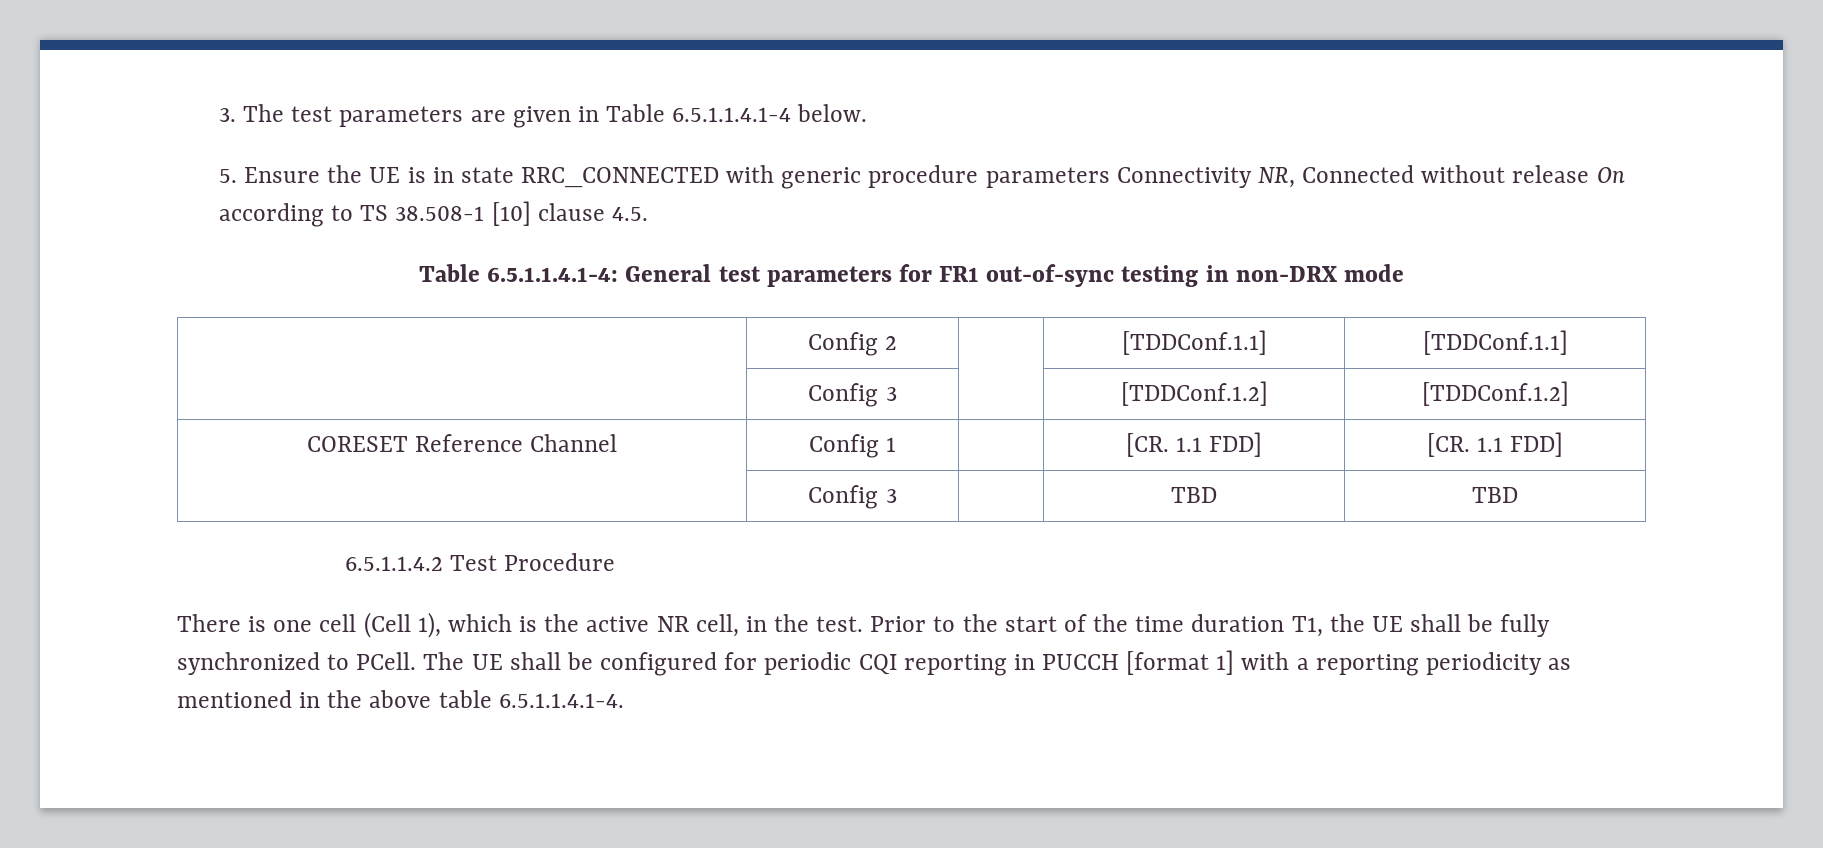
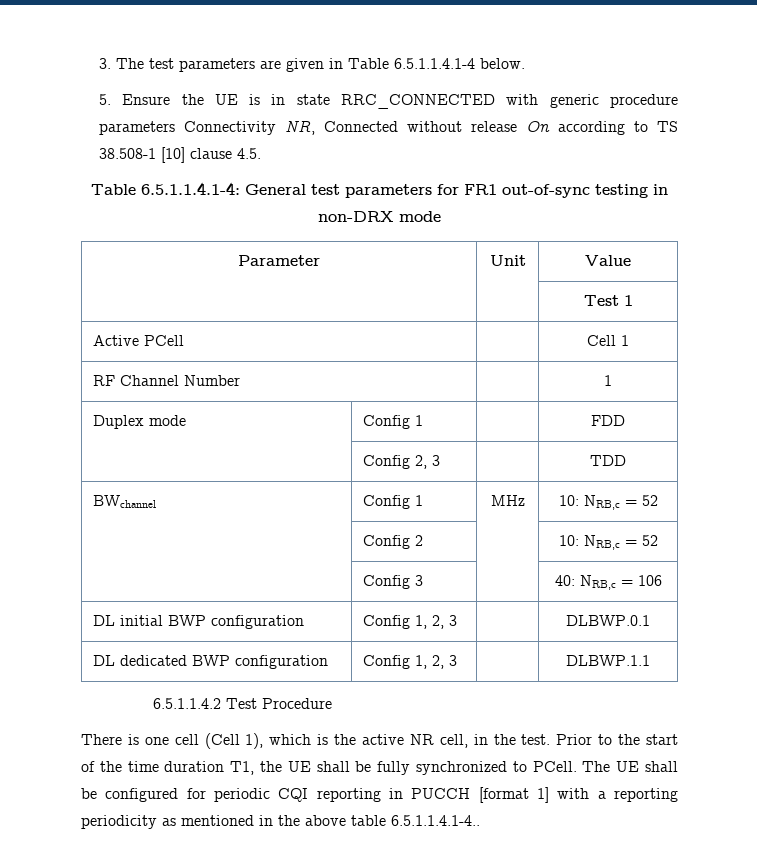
- | Config 2 | | [TDDConf.1.1] | [TDDConf.1.1]
- | Config 3 | | [TDDConf.1.2] | [TDDConf.1.2]
- CORESET Reference Channel | Config 1 | | [CR. 1.1 FDD] | [CR. 1.1 FDD]
- | Config 3 | | TBD | TBD
+ Parameter | Unit | Value
+ | | Test 1
+ Active PCell | | Cell 1
+ RF Channel Number | | 1
+ Duplex mode | Config 1 | | FDD
+ | Config 2, 3 | | TDD
+ BWchannel | Config 1 | MHz | 10: NRB,c = 52
+ | Config 2 | | 10: NRB,c = 52
+ | Config 3 | | 40: NRB,c = 106
+ DL initial BWP configuration | Config 1, 2, 3 | | DLBWP.0.1
+ DL dedicated BWP configuration | Config 1, 2, 3 | | DLBWP.1.1
- The UE shall be configured for periodic CQI reporting in PUCCH [format 1] with a reporting periodicity as mentioned in the above table 6.5.1.1.4.1-4.
+ The UE shall be configured for periodic CQI reporting in PUCCH [format 1] with a reporting periodicity as mentioned in the above table 6.5.1.1.4.1-4..

